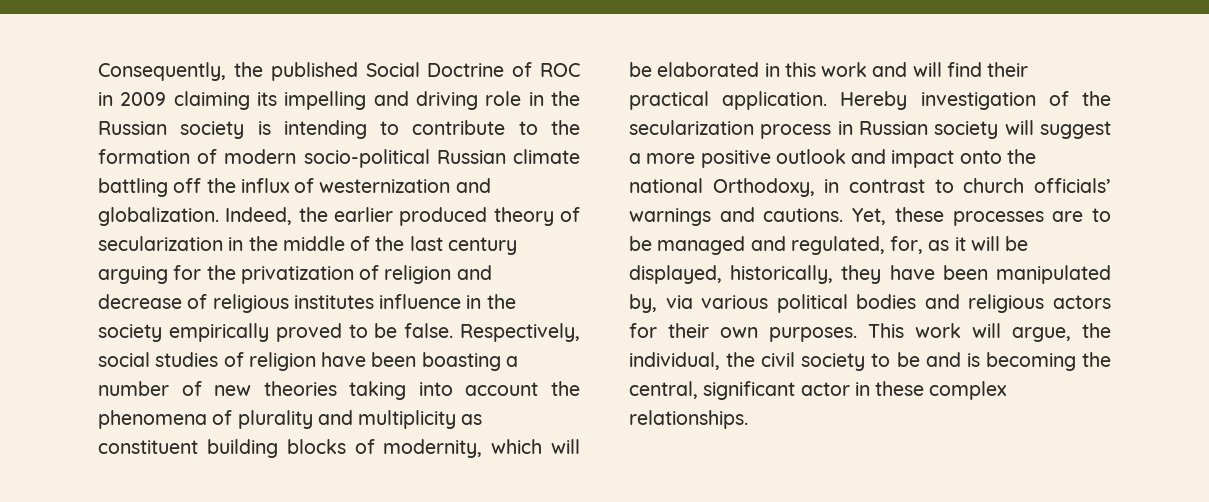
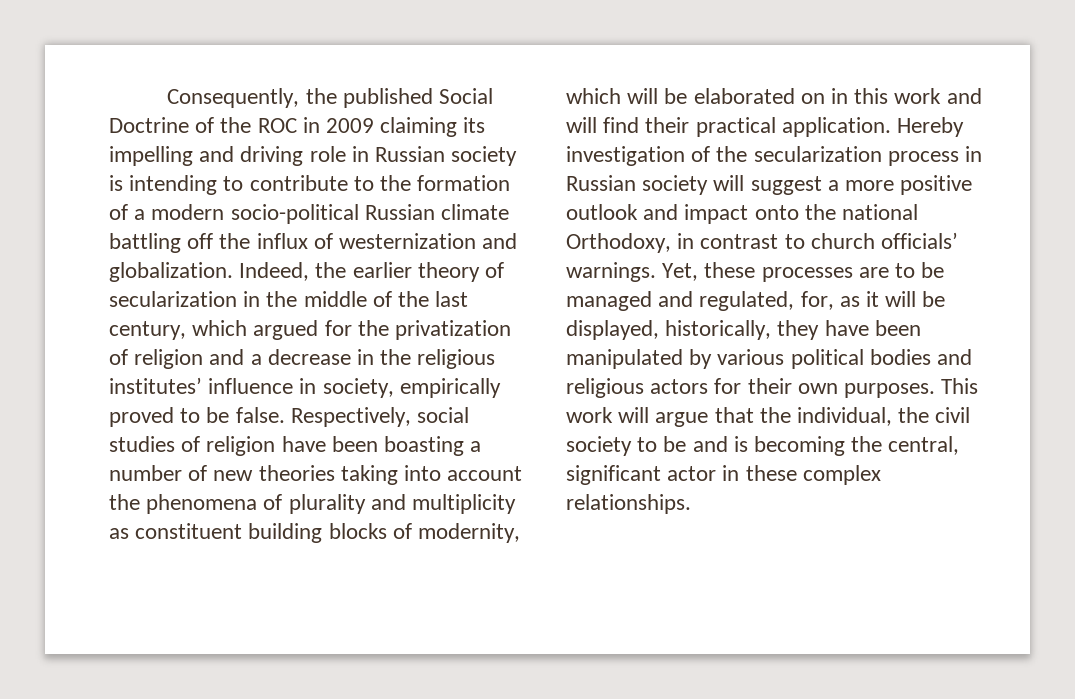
- Consequently, the published Social Doctrine of ROC in 2009 claiming its impelling and driving role in the Russian society is intending to contribute to the formation of modern socio-political Russian climate battling off the influx of westernization and globalization.
+ Consequently, the published Social Doctrine of the ROC in 2009 claiming its impelling and driving role in Russian society is intending to contribute to the formation of a modern socio-political Russian climate battling off the influx of westernization and globalization.
- Indeed, the earlier produced theory of secularization in the middle of the last century arguing for the privatization of religion and decrease of religious institutes influence in the society empirically proved to be false.
+ Indeed, the earlier theory of secularization in the middle of the last century, which argued for the privatization of religion and a decrease in the religious institutes’ influence in society, empirically proved to be false.
- Respectively, social studies of religion have been boasting a number of new theories taking into account the phenomena of plurality and multiplicity as constituent building blocks of modernity, which will be elaborated in this work and will find their practical application.
+ Respectively, social studies of religion have been boasting a number of new theories taking into account the phenomena of plurality and multiplicity as constituent building blocks of modernity, which will be elaborated on in this work and will find their practical application.
- Hereby investigation of the secularization process in Russian society will suggest a more positive outlook and impact onto the national Orthodoxy, in contrast to church officials’ warnings and cautions.
+ Hereby investigation of the secularization process in Russian society will suggest a more positive outlook and impact onto the national Orthodoxy, in contrast to church officials’ warnings.
- Yet, these processes are to be managed and regulated, for, as it will be displayed, historically, they have been manipulated by, via various political bodies and religious actors for their own purposes.
+ Yet, these processes are to be managed and regulated, for, as it will be displayed, historically, they have been manipulated by various political bodies and religious actors for their own purposes.
- This work will argue, the individual, the civil society to be and is becoming the central, significant actor in these complex relationships.
+ This work will argue that the individual, the civil society to be and is becoming the central, significant actor in these complex relationships.

